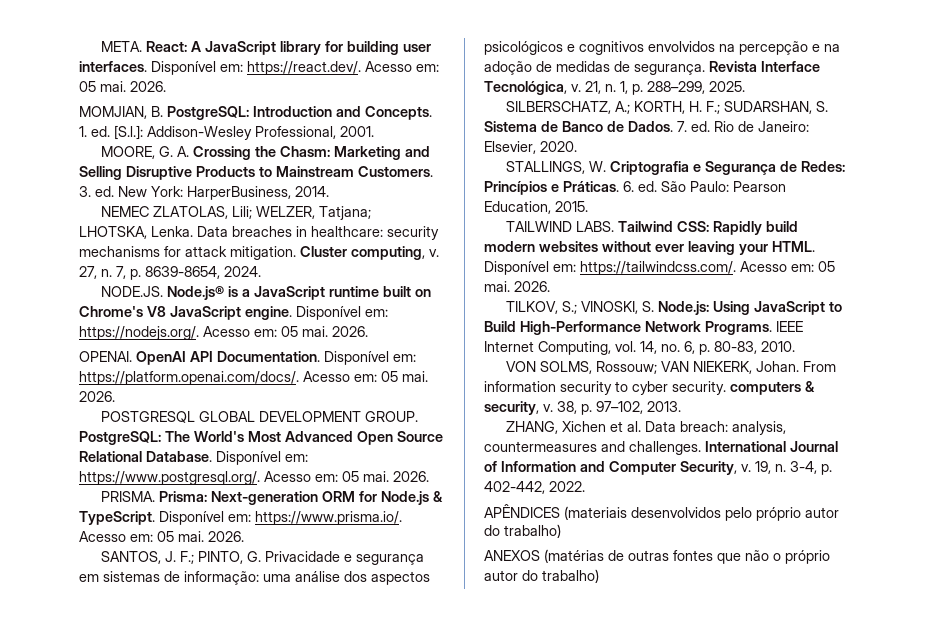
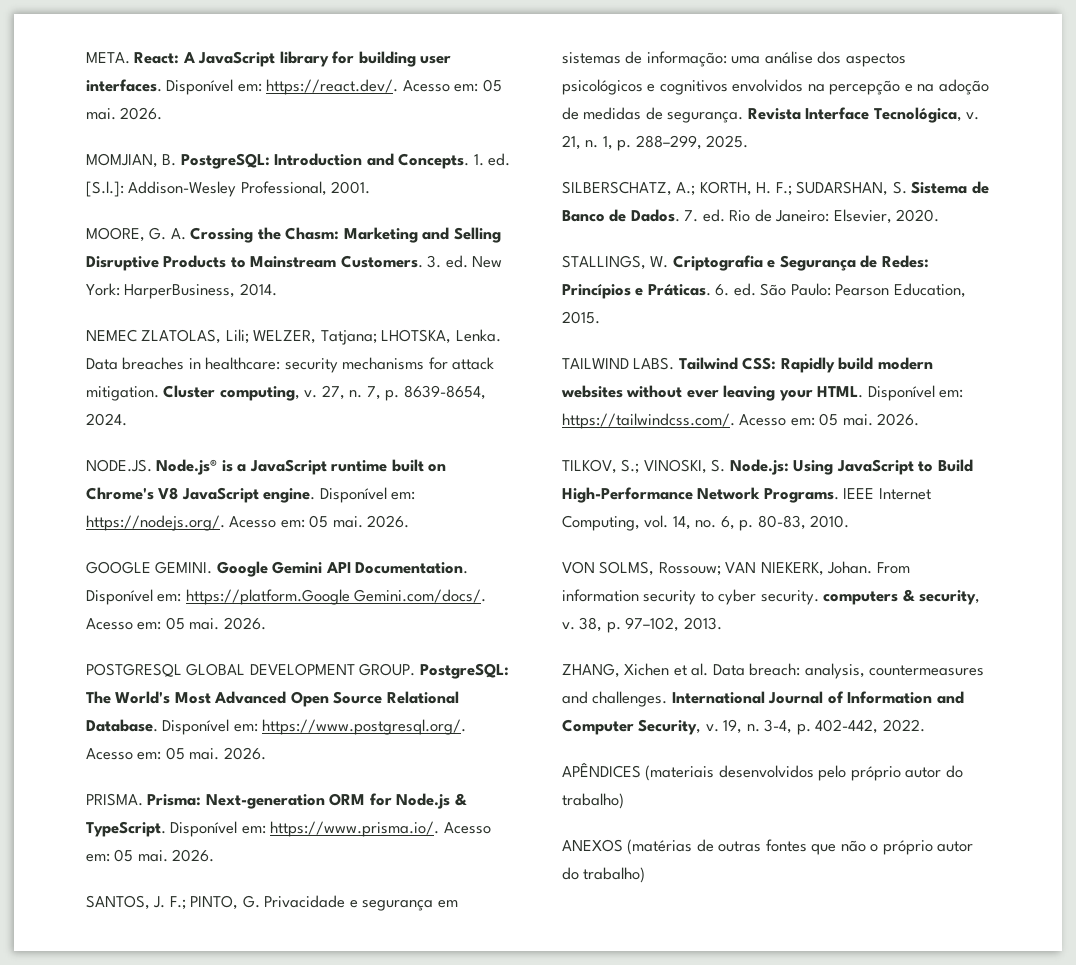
- OPENAI. OpenAI API Documentation.
+ GOOGLE GEMINI. Google Gemini API Documentation.
- Disponível em: https://platform.openai.com/docs/. Acesso em: 05 mai.
+ Disponível em: https://platform.Google Gemini.com/docs/. Acesso em: 05 mai.

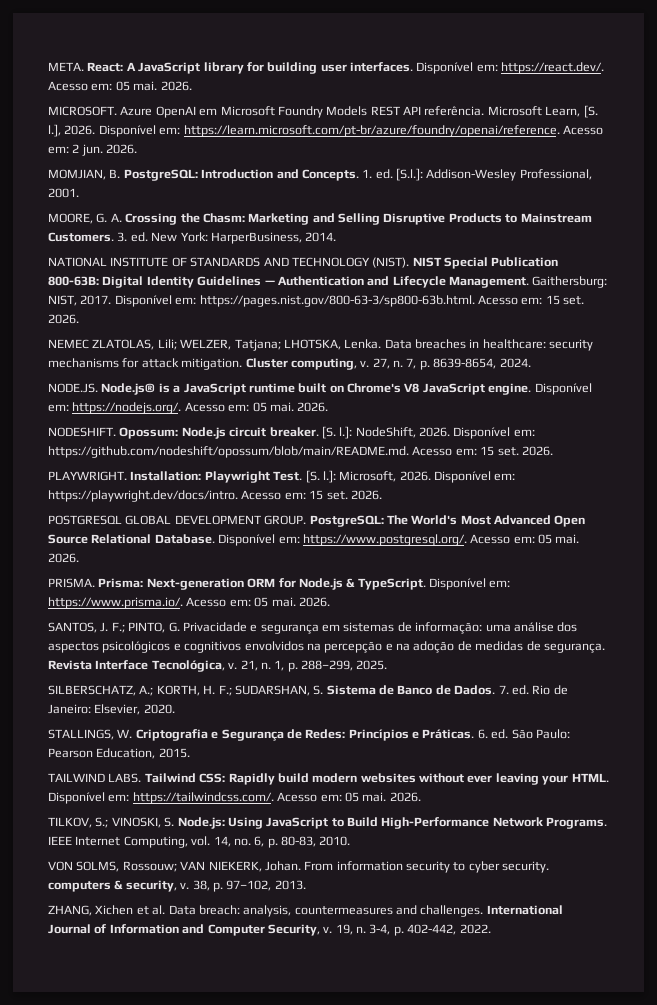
+ MICROSOFT. Azure OpenAI em Microsoft Foundry Models REST API referência. Microsoft Learn, [S. l.], 2026. Disponível em: https://learn.microsoft.com/pt-br/azure/foundry/openai/reference. Acesso em: 2 jun. 2026.
+ NATIONAL INSTITUTE OF STANDARDS AND TECHNOLOGY (NIST). NIST Special Publication 800-63B: Digital Identity Guidelines — Authentication and Lifecycle Management. Gaithersburg: NIST, 2017. Disponível em: https://pages.nist.gov/800-63-3/sp800-63b.html. Acesso em: 15 set. 2026.
- GOOGLE GEMINI. Google Gemini API Documentation. Disponível em: https://platform.Google Gemini.com/docs/. Acesso em: 05 mai.
+ NODESHIFT. Opossum: Node.js circuit breaker. [S. l.]: NodeShift, 2026. Disponível em: https://github.com/nodeshift/opossum/blob/main/README.md. Acesso em: 15 set. 2026.
+ PLAYWRIGHT. Installation: Playwright Test. [S. l.]: Microsoft, 2026. Disponível em: https://playwright.dev/docs/intro. Acesso em: 15 set.
- APÊNDICES (materiais desenvolvidos pelo próprio autor do trabalho)
- ANEXOS (matérias de outras fontes que não o próprio autor do trabalho)

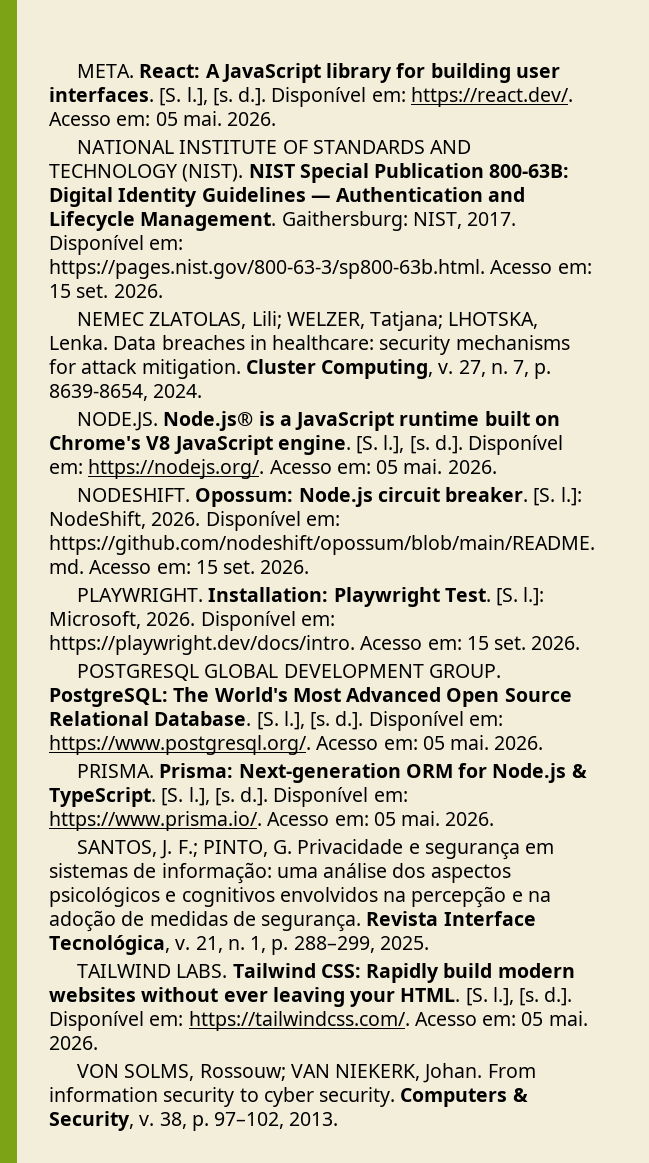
- Disponível em: https://react.dev/. Acesso em: 05 mai.
+ [S. l.], [s. d.]. Disponível em: https://react.dev/. Acesso em: 05 mai.
- MICROSOFT. Azure OpenAI em Microsoft Foundry Models REST API referência. Microsoft Learn, [S. l.], 2026. Disponível em: https://learn.microsoft.com/pt-br/azure/foundry/openai/reference. Acesso em: 2 jun. 2026.
- MOMJIAN, B. PostgreSQL: Introduction and Concepts. 1. ed. [S.l.]: Addison-Wesley Professional, 2001.
- MOORE, G. A. Crossing the Chasm: Marketing and Selling Disruptive Products to Mainstream Customers. 3. ed. New York: HarperBusiness, 2014.
- Cluster computing, v.
+ Cluster Computing, v.
- Disponível em: https://nodejs.org/. Acesso em: 05 mai.
+ [S. l.], [s. d.]. Disponível em: https://nodejs.org/. Acesso em: 05 mai.
- Disponível em: https://www.postgresql.org/. Acesso em: 05 mai.
+ [S. l.], [s. d.]. Disponível em: https://www.postgresql.org/. Acesso em: 05 mai.
- Disponível em: https://www.prisma.io/. Acesso em: 05 mai.
+ [S. l.], [s. d.]. Disponível em: https://www.prisma.io/. Acesso em: 05 mai.
- SILBERSCHATZ, A.; KORTH, H. F.; SUDARSHAN, S. Sistema de Banco de Dados. 7. ed. Rio de Janeiro: Elsevier, 2020.
- STALLINGS, W. Criptografia e Segurança de Redes: Princípios e Práticas. 6. ed. São Paulo: Pearson Education, 2015.
- Disponível em: https://tailwindcss.com/. Acesso em: 05 mai.
+ [S. l.], [s. d.]. Disponível em: https://tailwindcss.com/. Acesso em: 05 mai.
- TILKOV, S.; VINOSKI, S. Node.js: Using JavaScript to Build High-Performance Network Programs. IEEE Internet Computing, vol. 14, no. 6, p. 80-83, 2010.
- From information security to cyber security. computers & security, v.
+ From information security to cyber security. Computers & Security, v.
- ZHANG, Xichen et al. Data breach: analysis, countermeasures and challenges. International Journal of Information and Computer Security, v. 19, n. 3-4, p. 402-442, 2022.

